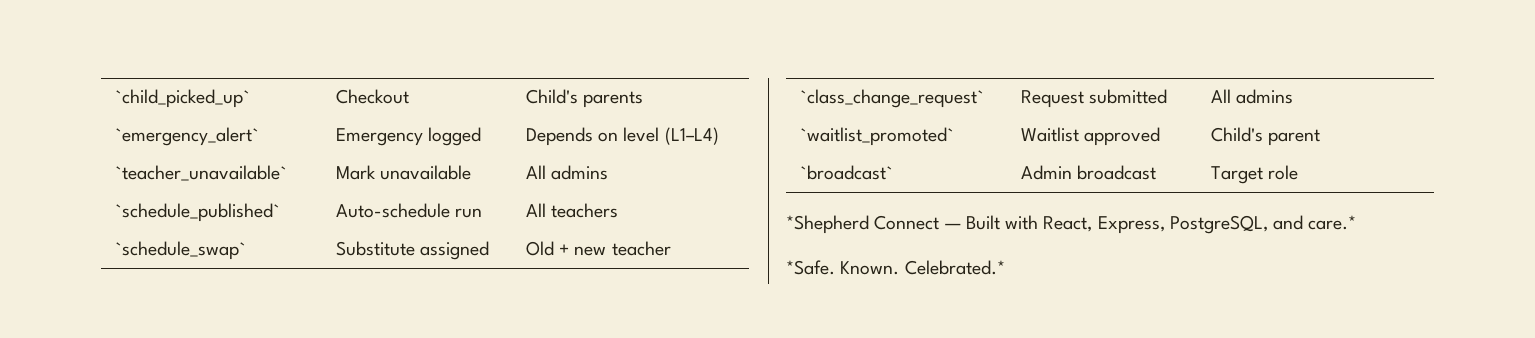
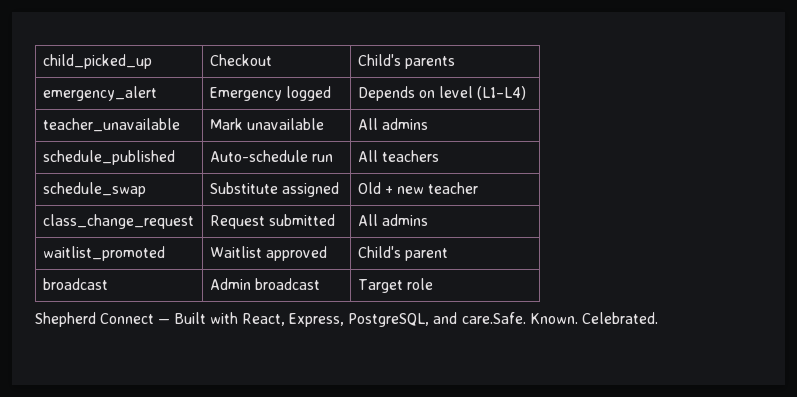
- `child_picked_up` | Checkout | Child's parents
+ child_picked_up | Checkout | Child's parents
- `emergency_alert` | Emergency logged | Depends on level (L1–L4)
+ emergency_alert | Emergency logged | Depends on level (L1–L4)
- `teacher_unavailable` | Mark unavailable | All admins
+ teacher_unavailable | Mark unavailable | All admins
- `schedule_published` | Auto-schedule run | All teachers
+ schedule_published | Auto-schedule run | All teachers
- `schedule_swap` | Substitute assigned | Old + new teacher
+ schedule_swap | Substitute assigned | Old + new teacher
- `class_change_request` | Request submitted | All admins
+ class_change_request | Request submitted | All admins
- `waitlist_promoted` | Waitlist approved | Child's parent
+ waitlist_promoted | Waitlist approved | Child's parent
- `broadcast` | Admin broadcast | Target role
+ broadcast | Admin broadcast | Target role
- *Shepherd Connect — Built with React, Express, PostgreSQL, and care.*
- *Safe. Known. Celebrated.*
+ Shepherd Connect — Built with React, Express, PostgreSQL, and care.Safe. Known. Celebrated.

